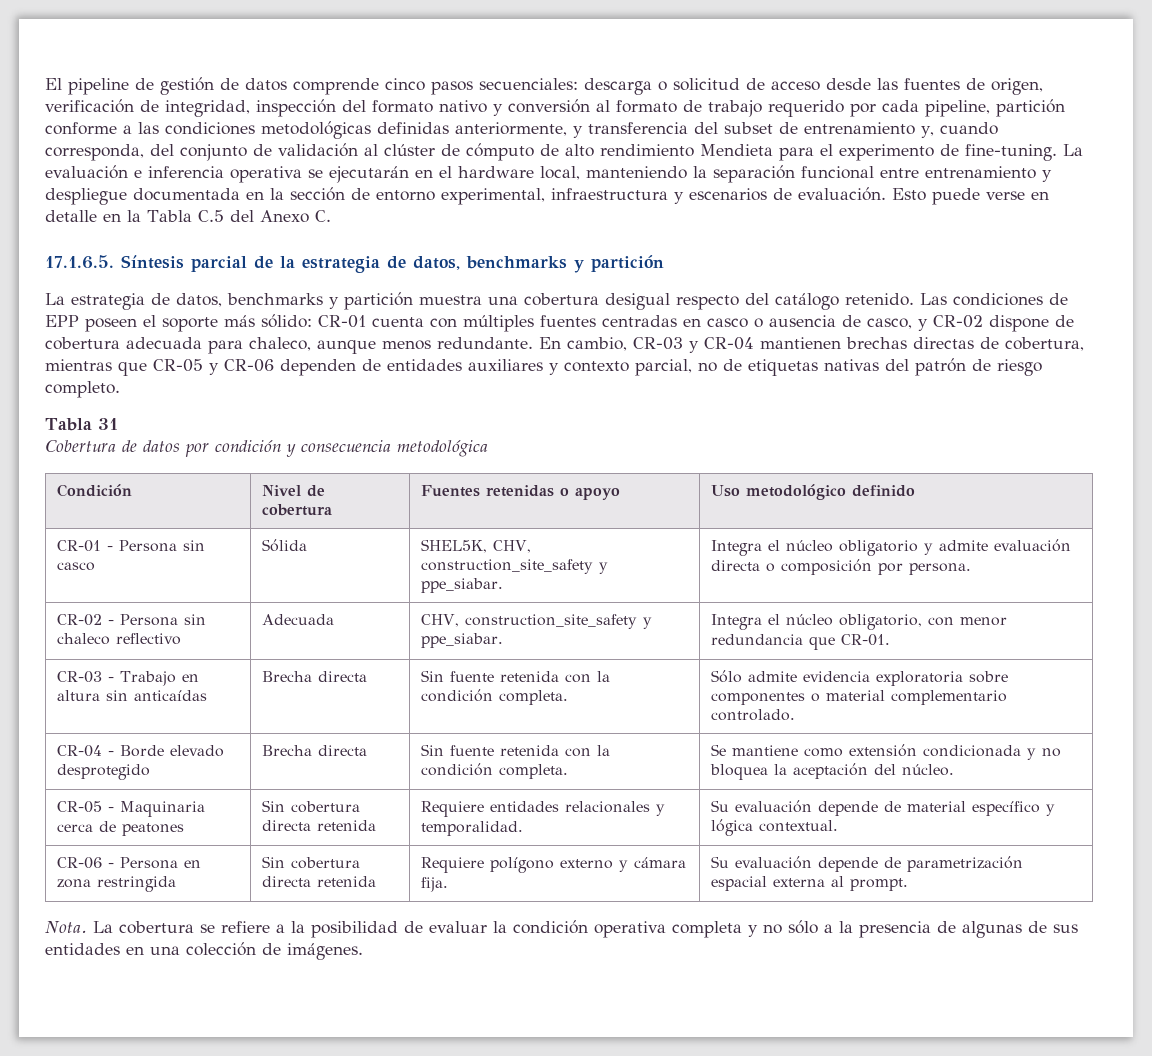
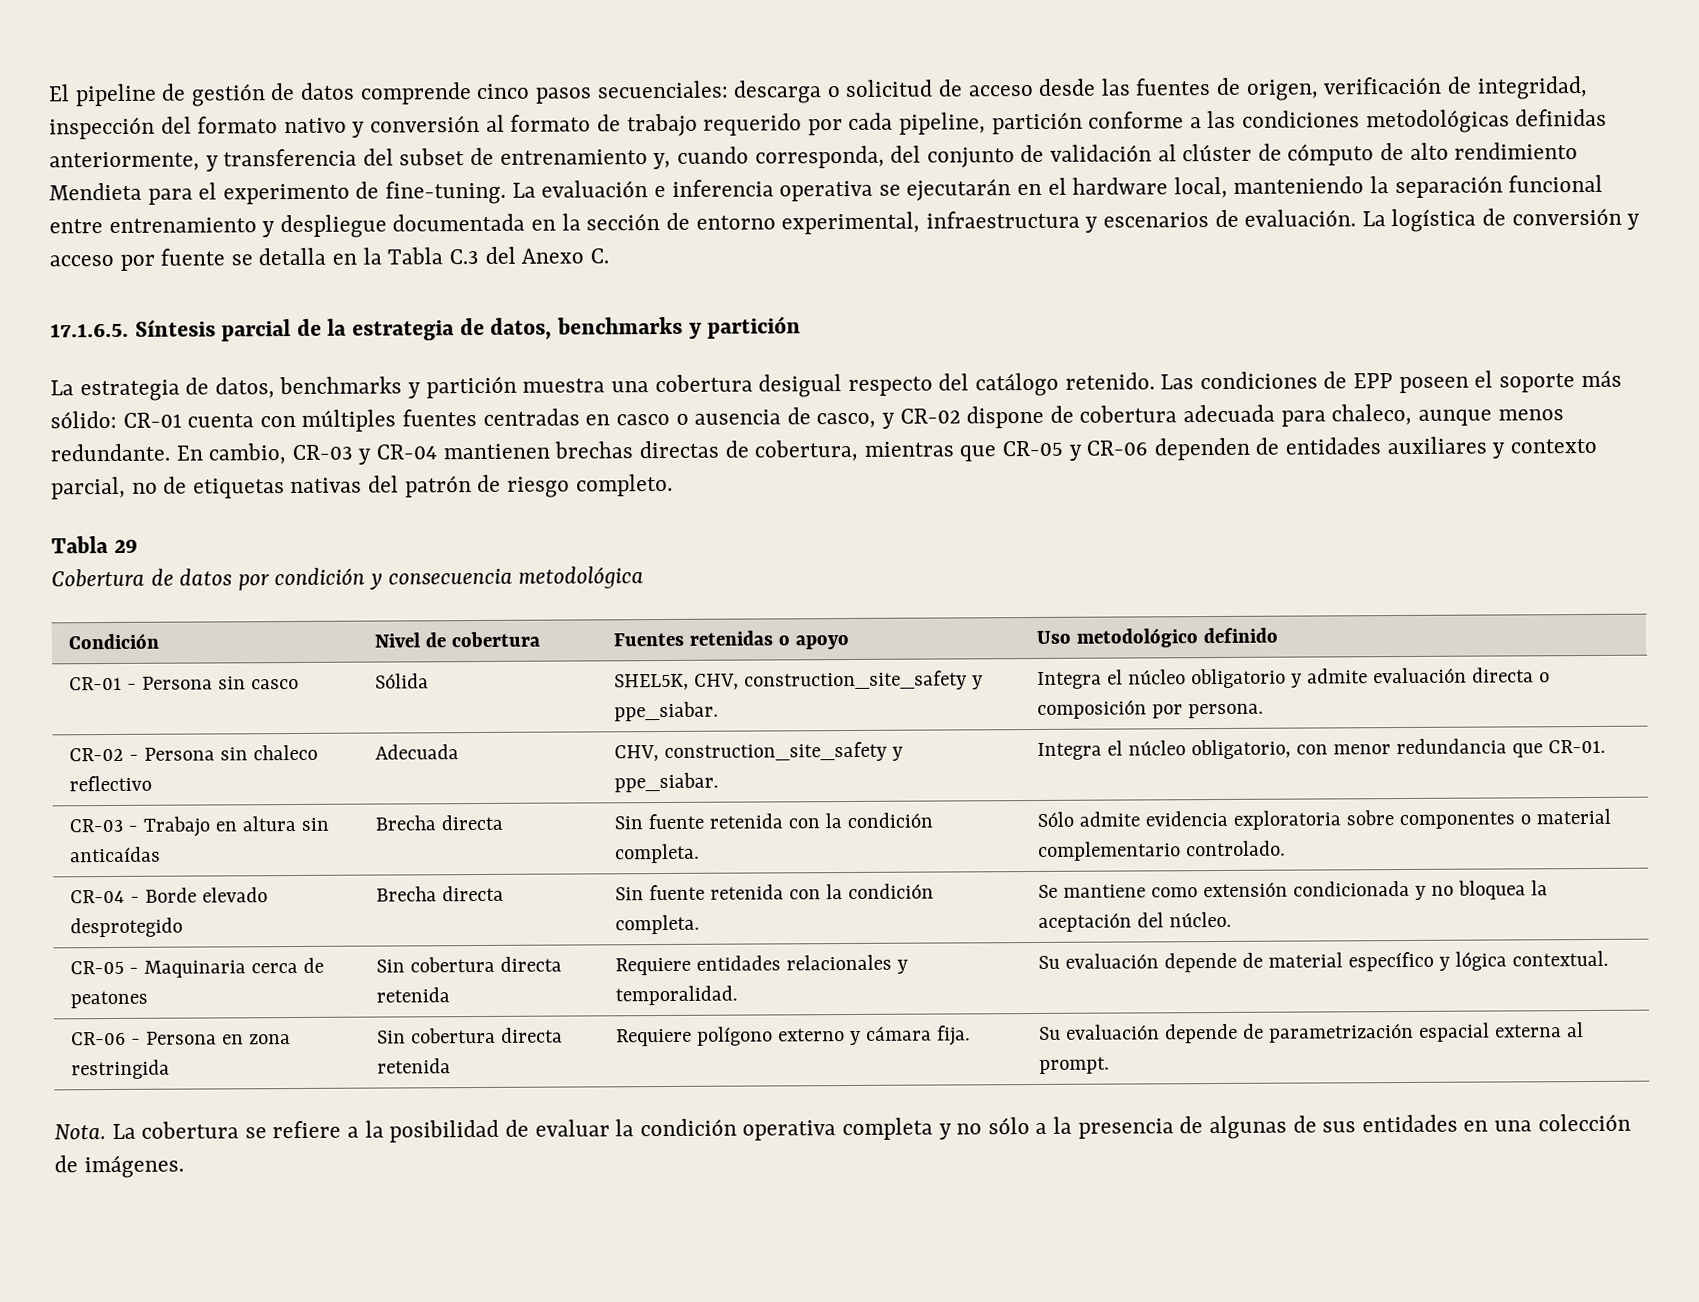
- Esto puede verse en detalle en la Tabla C.5 del Anexo C.
+ La logística de conversión y acceso por fuente se detalla en la Tabla C.3 del Anexo C.
- Tabla 31
+ Tabla 29

